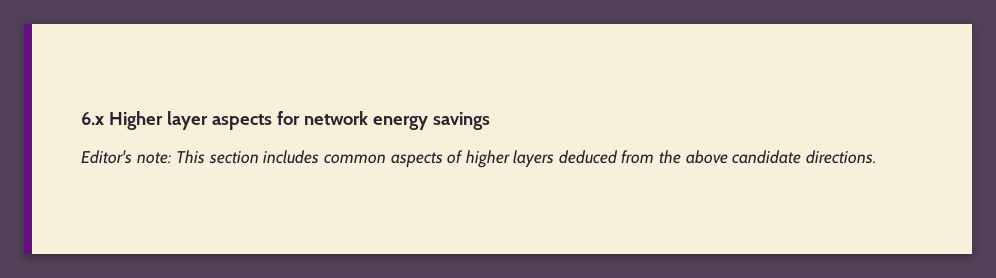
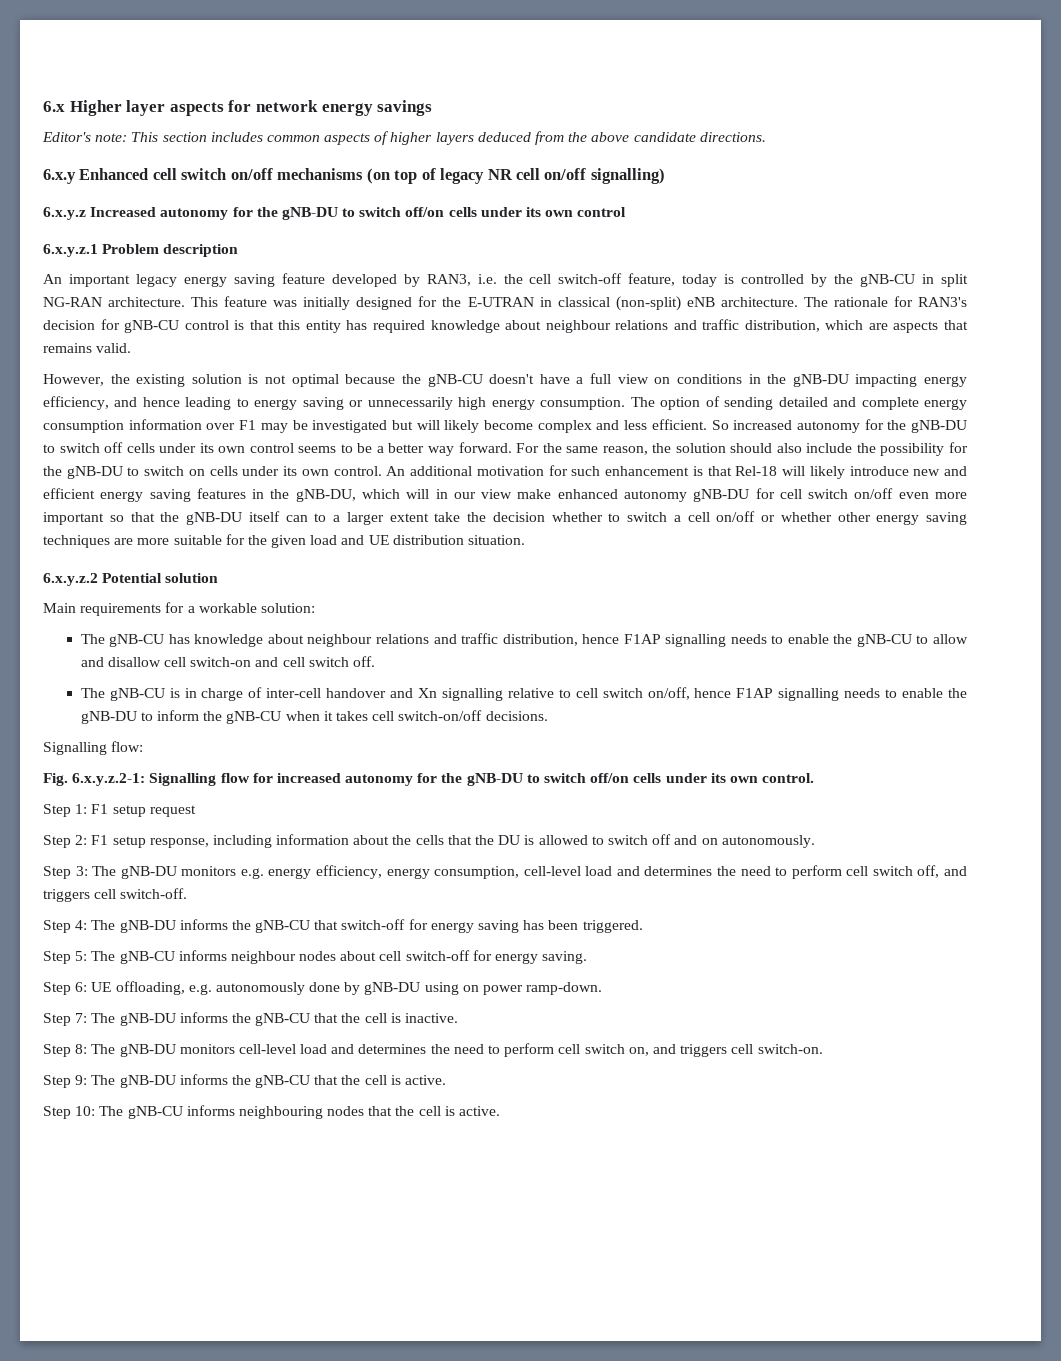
+ 6.x.y Enhanced cell switch on/off mechanisms (on top of legacy NR cell on/off signalling)
+ 6.x.y.z Increased autonomy for the gNB-DU to switch off/on cells under its own control
+ 6.x.y.z.1 Problem description
+ An important legacy energy saving feature developed by RAN3, i.e. the cell switch-off feature, today is controlled by the gNB-CU in split NG-RAN architecture. This feature was initially designed for the E-UTRAN in classical (non-split) eNB architecture. The rationale for RAN3's decision for gNB-CU control is that this entity has required knowledge about neighbour relations and traffic distribution, which are aspects that remains valid.
+ However, the existing solution is not optimal because the gNB-CU doesn't have a full view on conditions in the gNB-DU impacting energy efficiency, and hence leading to energy saving or unnecessarily high energy consumption. The option of sending detailed and complete energy consumption information over F1 may be investigated but will likely become complex and less efficient. So increased autonomy for the gNB-DU to switch off cells under its own control seems to be a better way forward. For the same reason, the solution should also include the possibility for the gNB-DU to switch on cells under its own control. An additional motivation for such enhancement is that Rel-18 will likely introduce new and efficient energy saving features in the gNB-DU, which will in our view make enhanced autonomy gNB-DU for cell switch on/off even more important so that the gNB-DU itself can to a larger extent take the decision whether to switch a cell on/off or whether other energy saving techniques are more suitable for the given load and UE distribution situation.
+ 6.x.y.z.2 Potential solution
+ Main requirements for a workable solution:
+ The gNB-CU has knowledge about neighbour relations and traffic distribution, hence F1AP signalling needs to enable the gNB-CU to allow and disallow cell switch-on and cell switch off.
+ The gNB-CU is in charge of inter-cell handover and Xn signalling relative to cell switch on/off, hence F1AP signalling needs to enable the gNB-DU to inform the gNB-CU when it takes cell switch-on/off decisions.
+ Signalling flow:
+ Fig. 6.x.y.z.2-1: Signalling flow for increased autonomy for the gNB-DU to switch off/on cells under its own control.
+ Step 1: F1 setup request
+ Step 2: F1 setup response, including information about the cells that the DU is allowed to switch off and on autonomously.
+ Step 3: The gNB-DU monitors e.g. energy efficiency, energy consumption, cell-level load and determines the need to perform cell switch off, and triggers cell switch-off.
+ Step 4: The gNB-DU informs the gNB-CU that switch-off for energy saving has been triggered.
+ Step 5: The gNB-CU informs neighbour nodes about cell switch-off for energy saving.
+ Step 6: UE offloading, e.g. autonomously done by gNB-DU using on power ramp-down.
+ Step 7: The gNB-DU informs the gNB-CU that the cell is inactive.
+ Step 8: The gNB-DU monitors cell-level load and determines the need to perform cell switch on, and triggers cell switch-on.
+ Step 9: The gNB-DU informs the gNB-CU that the cell is active.
+ Step 10: The gNB-CU informs neighbouring nodes that the cell is active.

